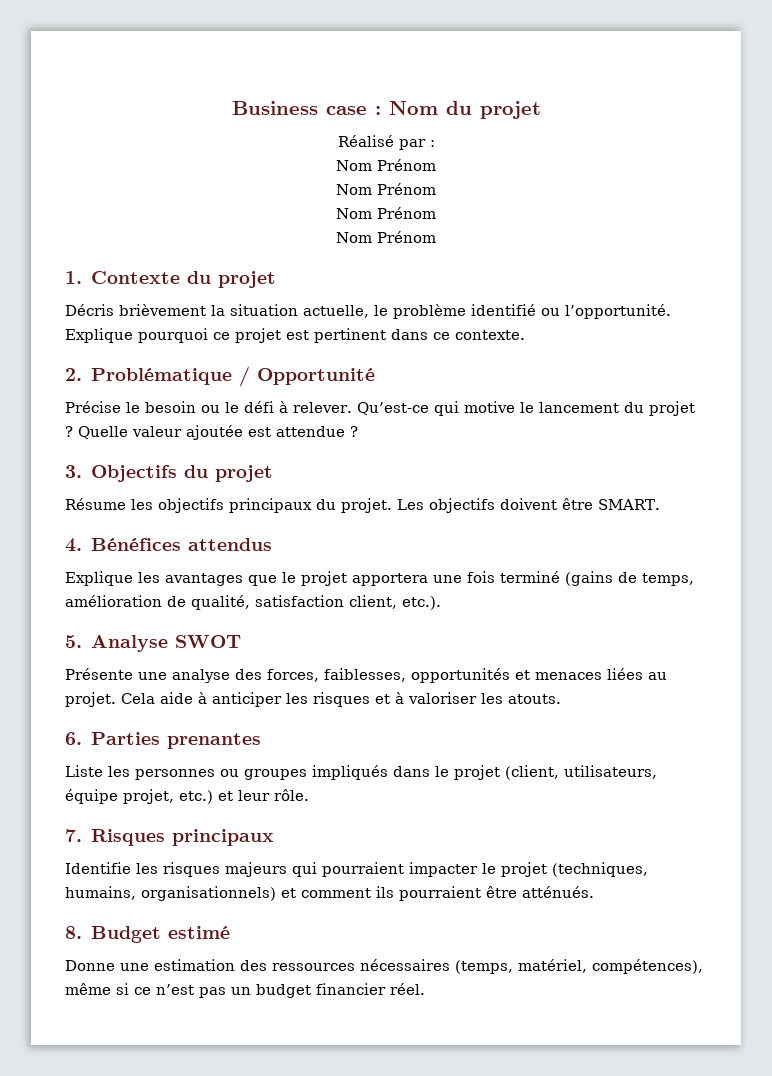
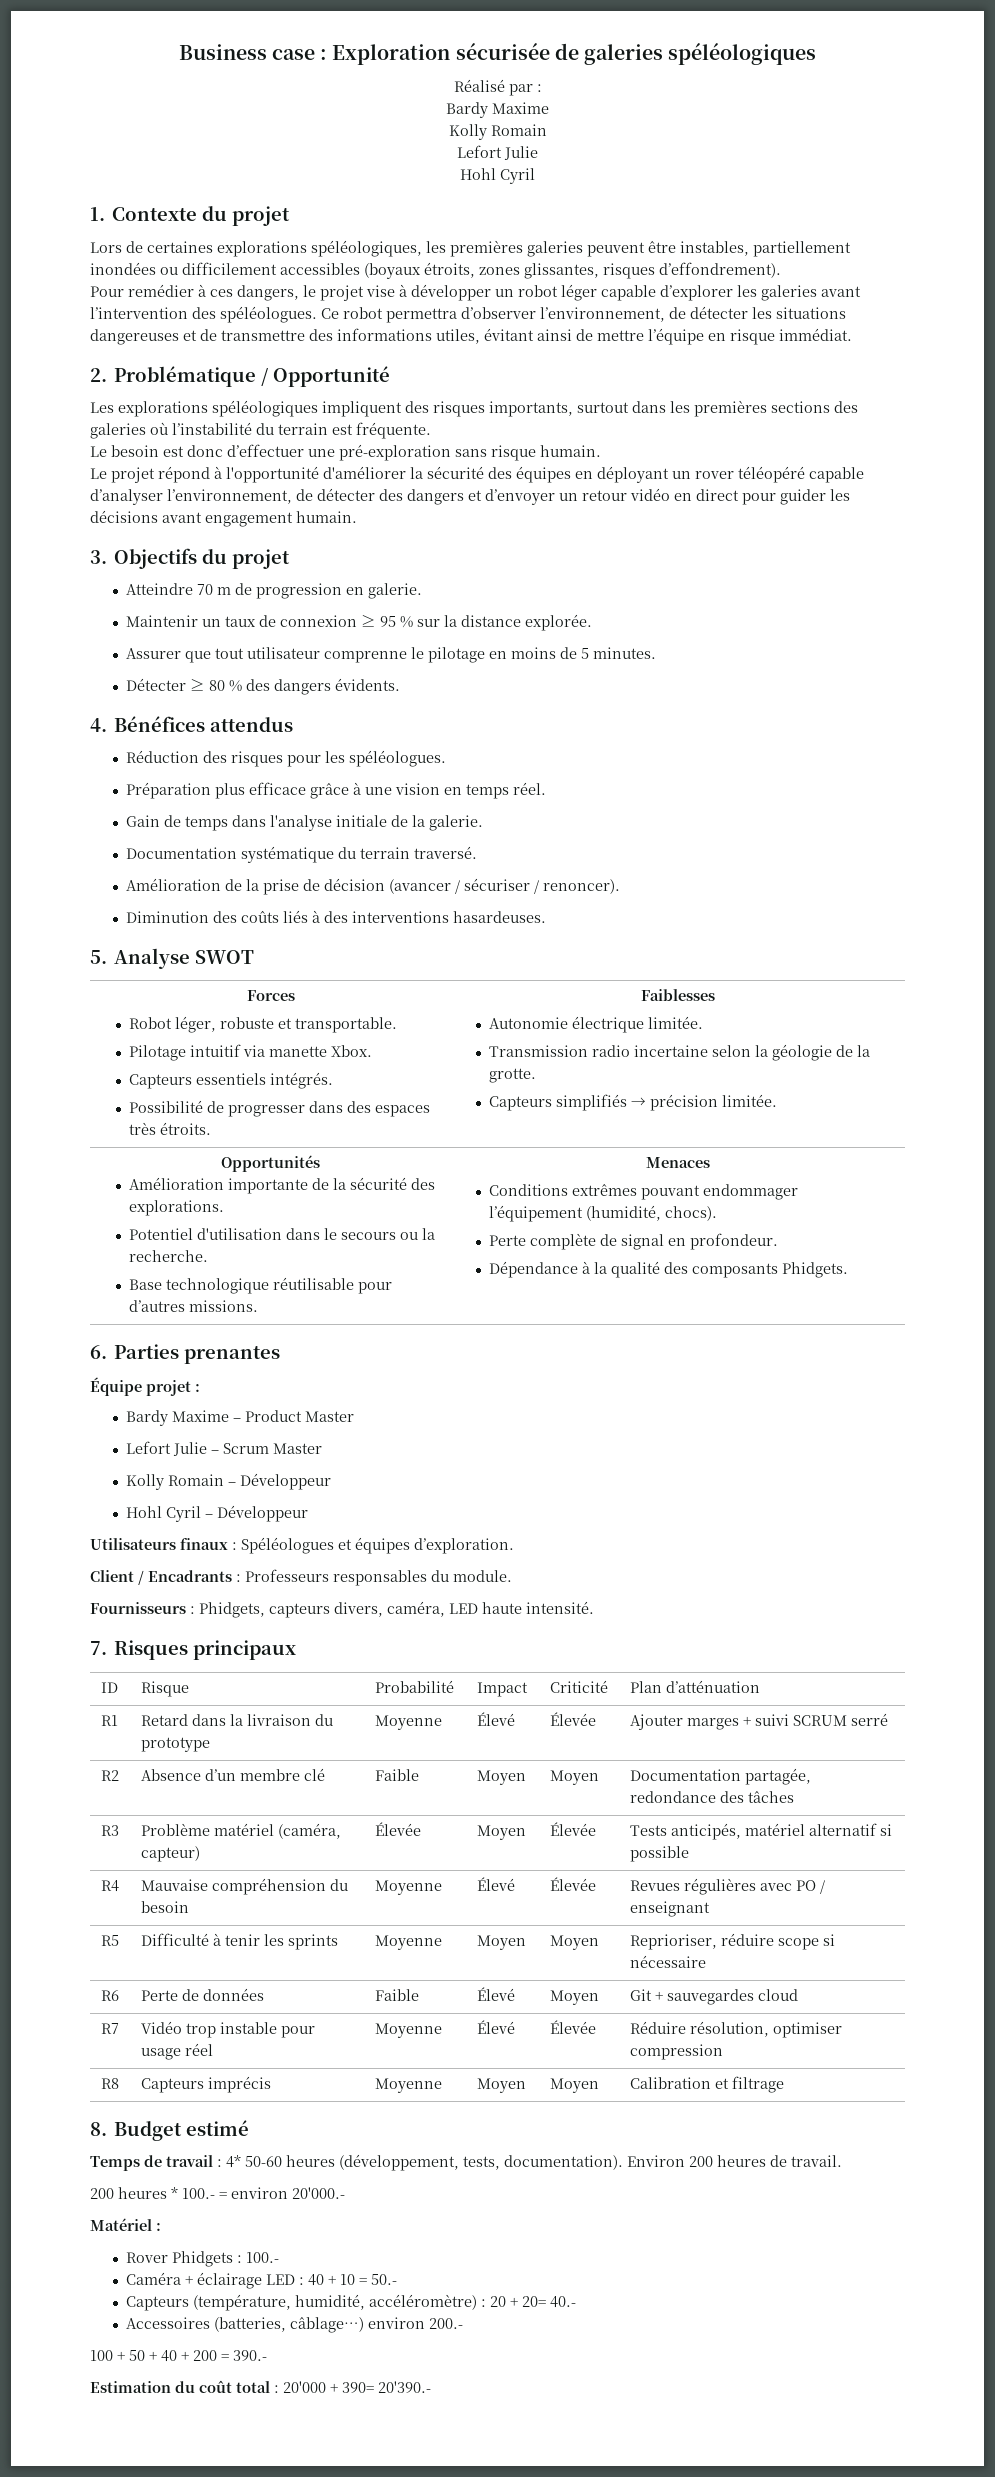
- Business case : Nom du projet
+ Business case : Exploration sécurisée de galeries spéléologiques
  Réalisé par :
- Nom Prénom
- Nom Prénom
- Nom Prénom
- Nom Prénom
+ Bardy Maxime
+ Kolly Romain
+ Lefort Julie
+ Hohl Cyril
  1. Contexte du projet
- Décris brièvement la situation actuelle, le problème identifié ou l’opportunité. Explique pourquoi ce projet est pertinent dans ce contexte.
+ Lors de certaines explorations spéléologiques, les premières galeries peuvent être instables, partiellement inondées ou difficilement accessibles (boyaux étroits, zones glissantes, risques d’effondrement).
+ Pour remédier à ces dangers, le projet vise à développer un robot léger capable d’explorer les galeries avant l’intervention des spéléologues. Ce robot permettra d’observer l’environnement, de détecter les situations dangereuses et de transmettre des informations utiles, évitant ainsi de mettre l’équipe en risque immédiat.
  2. Problématique / Opportunité
- Précise le besoin ou le défi à relever. Qu’est-ce qui motive le lancement du projet ? Quelle valeur ajoutée est attendue ?
+ Les explorations spéléologiques impliquent des risques importants, surtout dans les premières sections des galeries où l’instabilité du terrain est fréquente.
+ Le besoin est donc d’effectuer une pré-exploration sans risque humain.
+ Le projet répond à l'opportunité d'améliorer la sécurité des équipes en déployant un rover téléopéré capable d’analyser l’environnement, de détecter des dangers et d’envoyer un retour vidéo en direct pour guider les décisions avant engagement humain.
  3. Objectifs du projet
- Résume les objectifs principaux du projet. Les objectifs doivent être SMART.
+ Atteindre 70 m de progression en galerie.
+ Maintenir un taux de connexion ≥ 95 % sur la distance explorée.
+ Assurer que tout utilisateur comprenne le pilotage en moins de 5 minutes.
+ Détecter ≥ 80 % des dangers évidents.
  4. Bénéfices attendus
- Explique les avantages que le projet apportera une fois terminé (gains de temps, amélioration de qualité, satisfaction client, etc.).
+ Réduction des risques pour les spéléologues.
+ Préparation plus efficace grâce à une vision en temps réel.
+ Gain de temps dans l'analyse initiale de la galerie.
+ Documentation systématique du terrain traversé.
+ Amélioration de la prise de décision (avancer / sécuriser / renoncer).
+ Diminution des coûts liés à des interventions hasardeuses.
  5. Analyse SWOT
- Présente une analyse des forces, faiblesses, opportunités et menaces liées au projet. Cela aide à anticiper les risques et à valoriser les atouts.
+ Forces
+ Robot léger, robuste et transportable.
+ Pilotage intuitif via manette Xbox.
+ Capteurs essentiels intégrés.
+ Possibilité de progresser dans des espaces très étroits. | Faiblesses
+ Autonomie électrique limitée.
+ Transmission radio incertaine selon la géologie de la grotte.
+ Capteurs simplifiés → précision limitée.
+ Opportunités
+ Amélioration importante de la sécurité des explorations.
+ Potentiel d'utilisation dans le secours ou la recherche.
+ Base technologique réutilisable pour d’autres missions. | Menaces
+ Conditions extrêmes pouvant endommager l’équipement (humidité, chocs).
+ Perte complète de signal en profondeur.
+ Dépendance à la qualité des composants Phidgets.
  6. Parties prenantes
- Liste les personnes ou groupes impliqués dans le projet (client, utilisateurs, équipe projet, etc.) et leur rôle.
+ Équipe projet :
+ Bardy Maxime – Product Master
+ Lefort Julie – Scrum Master
+ Kolly Romain – Développeur
+ Hohl Cyril – Développeur
+ Utilisateurs finaux : Spéléologues et équipes d’exploration.
+ Client / Encadrants : Professeurs responsables du module.
+ Fournisseurs : Phidgets, capteurs divers, caméra, LED haute intensité.
  7. Risques principaux
- Identifie les risques majeurs qui pourraient impacter le projet (techniques, humains, organisationnels) et comment ils pourraient être atténués.
+ ID | Risque | Probabilité | Impact | Criticité | Plan d’atténuation
+ R1 | Retard dans la livraison du prototype | Moyenne | Élevé | Élevée | Ajouter marges + suivi SCRUM serré
+ R2 | Absence d’un membre clé | Faible | Moyen | Moyen | Documentation partagée, redondance des tâches
+ R3 | Problème matériel (caméra, capteur) | Élevée | Moyen | Élevée | Tests anticipés, matériel alternatif si possible
+ R4 | Mauvaise compréhension du besoin | Moyenne | Élevé | Élevée | Revues régulières avec PO / enseignant
+ R5 | Difficulté à tenir les sprints | Moyenne | Moyen | Moyen | Reprioriser, réduire scope si nécessaire
+ R6 | Perte de données | Faible | Élevé | Moyen | Git + sauvegardes cloud
+ R7 | Vidéo trop instable pour usage réel | Moyenne | Élevé | Élevée | Réduire résolution, optimiser compression
+ R8 | Capteurs imprécis | Moyenne | Moyen | Moyen | Calibration et filtrage
  8. Budget estimé
- Donne une estimation des ressources nécessaires (temps, matériel, compétences), même si ce n’est pas un budget financier réel.
+ Temps de travail : 4* 50-60 heures (développement, tests, documentation). Environ 200 heures de travail.
+ 200 heures * 100.- = environ 20'000.-
+ Matériel :
+ Rover Phidgets : 100.-
+ Caméra + éclairage LED : 40 + 10 = 50.-
+ Capteurs (température, humidité, accéléromètre) : 20 + 20= 40.-
+ Accessoires (batteries, câblage…) environ 200.-
+ 100 + 50 + 40 + 200 = 390.-
+ Estimation du coût total : 20'000 + 390= 20'390.-

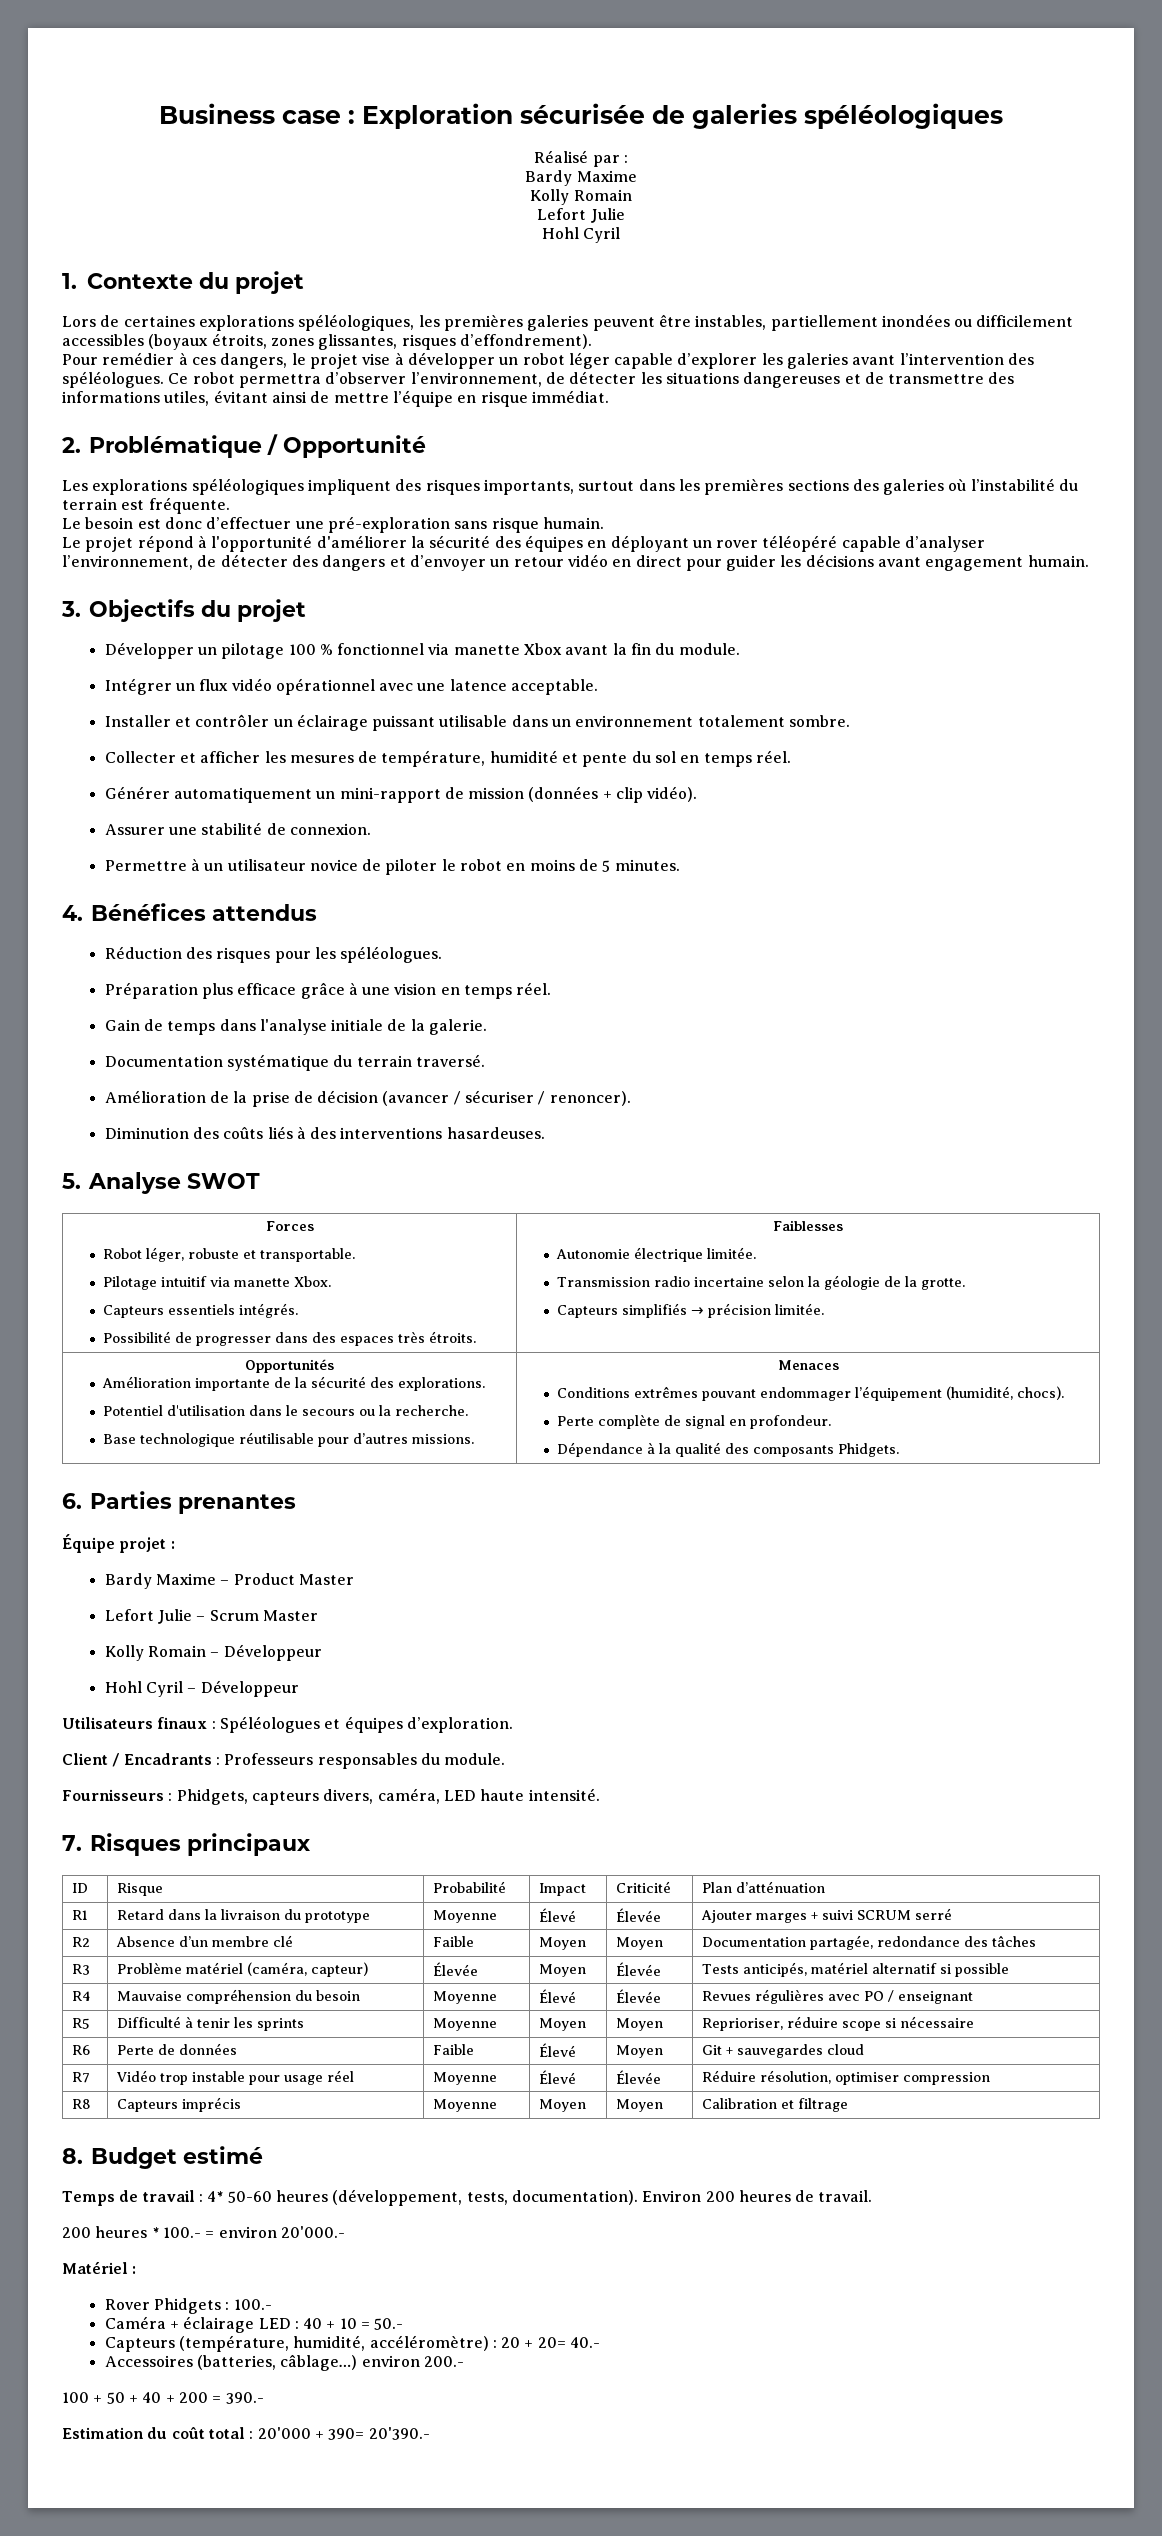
- Atteindre 70 m de progression en galerie.
- Maintenir un taux de connexion ≥ 95 % sur la distance explorée.
- Assurer que tout utilisateur comprenne le pilotage en moins de 5 minutes.
+ Développer un pilotage 100 % fonctionnel via manette Xbox avant la fin du module.
+ Intégrer un flux vidéo opérationnel avec une latence acceptable.
+ Installer et contrôler un éclairage puissant utilisable dans un environnement totalement sombre.
+ Collecter et afficher les mesures de température, humidité et pente du sol en temps réel.
+ Générer automatiquement un mini-rapport de mission (données + clip vidéo).
+ Assurer une stabilité de connexion.
+ Permettre à un utilisateur novice de piloter le robot en moins de 5 minutes.
- Détecter ≥ 80 % des dangers évidents.

